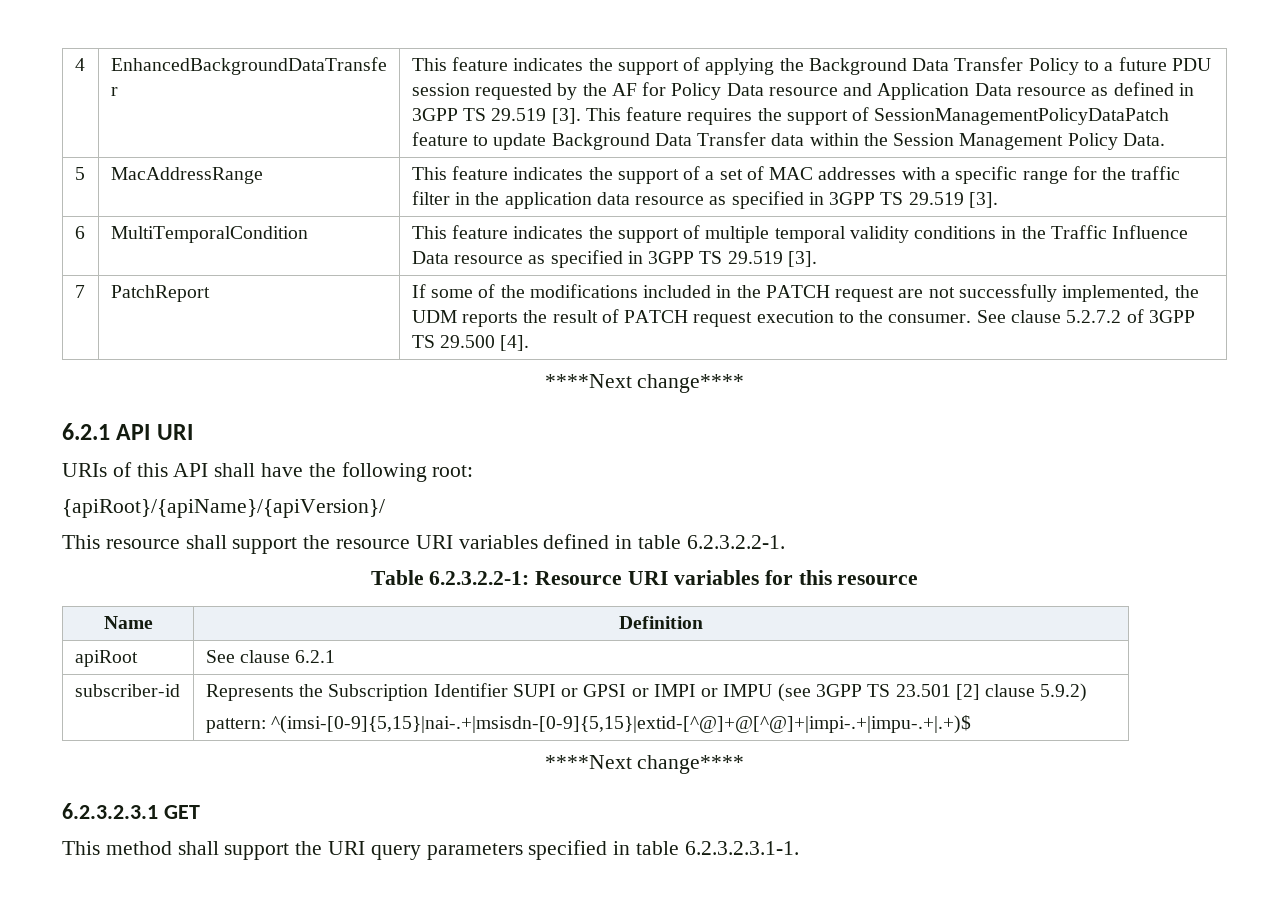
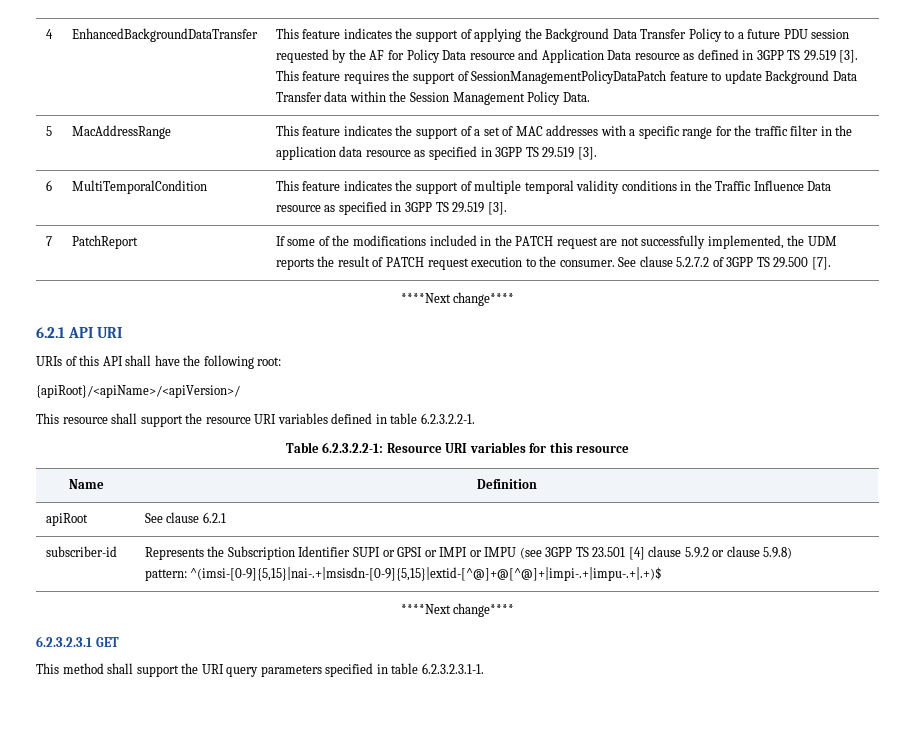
- 7 | PatchReport | If some of the modifications included in the PATCH request are not successfully implemented, the UDM reports the result of PATCH request execution to the consumer. See clause 5.2.7.2 of 3GPP TS 29.500 [4].
+ 7 | PatchReport | If some of the modifications included in the PATCH request are not successfully implemented, the UDM reports the result of PATCH request execution to the consumer. See clause 5.2.7.2 of 3GPP TS 29.500 [7].
- {apiRoot}/{apiName}/{apiVersion}/
+ {apiRoot}/<apiName>/<apiVersion>/
- subscriber-id | Represents the Subscription Identifier SUPI or GPSI or IMPI or IMPU (see 3GPP TS 23.501 [2] clause 5.9.2)
+ subscriber-id | Represents the Subscription Identifier SUPI or GPSI or IMPI or IMPU (see 3GPP TS 23.501 [4] clause 5.9.2 or clause 5.9.8)

